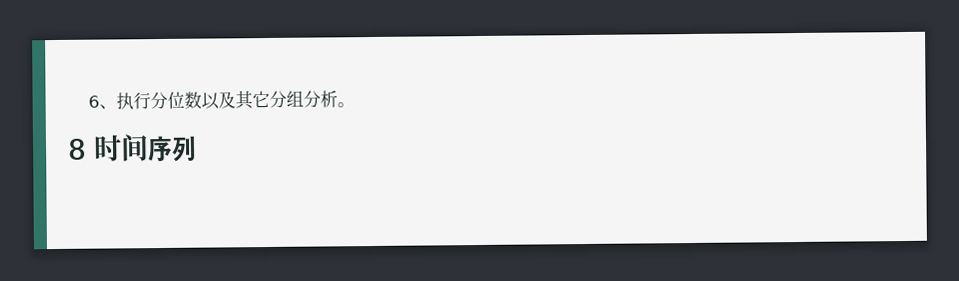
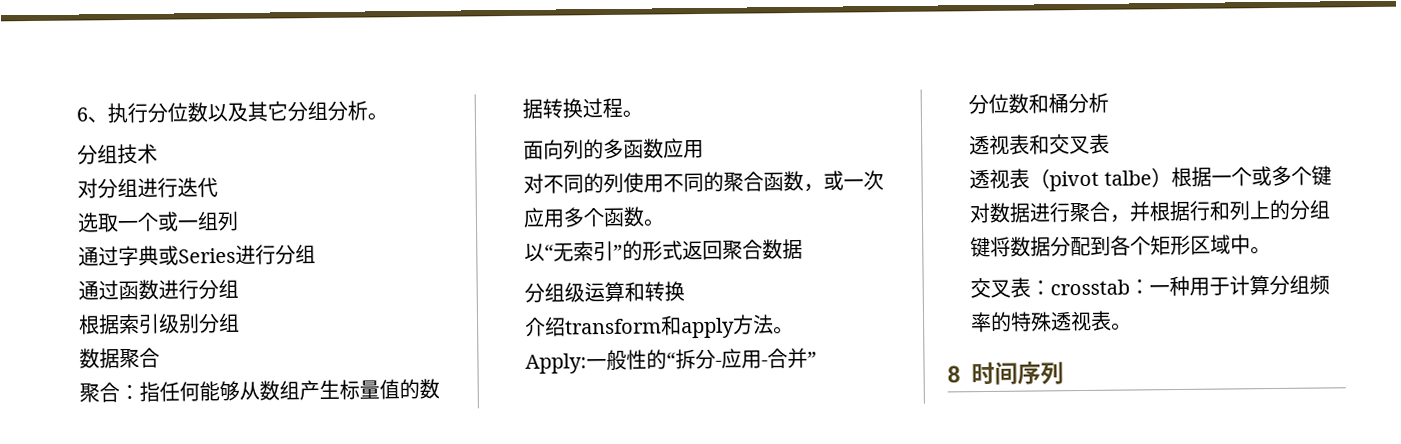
+ 分组技术
+ 对分组进行迭代
+ 选取一个或一组列
+ 通过字典或Series进行分组
+ 通过函数进行分组
+ 根据索引级别分组
+ 数据聚合
+ 聚合：指任何能够从数组产生标量值的数据转换过程。
+ 面向列的多函数应用
+ 对不同的列使用不同的聚合函数，或一次应用多个函数。
+ 以“无索引”的形式返回聚合数据
+ 分组级运算和转换
+ 介绍transform和apply方法。
+ Apply:一般性的“拆分-应用-合并”
+ 分位数和桶分析
+ 透视表和交叉表
+ 透视表（pivot talbe）根据一个或多个键对数据进行聚合，并根据行和列上的分组键将数据分配到各个矩形区域中。
+ 交叉表：crosstab：一种用于计算分组频率的特殊透视表。

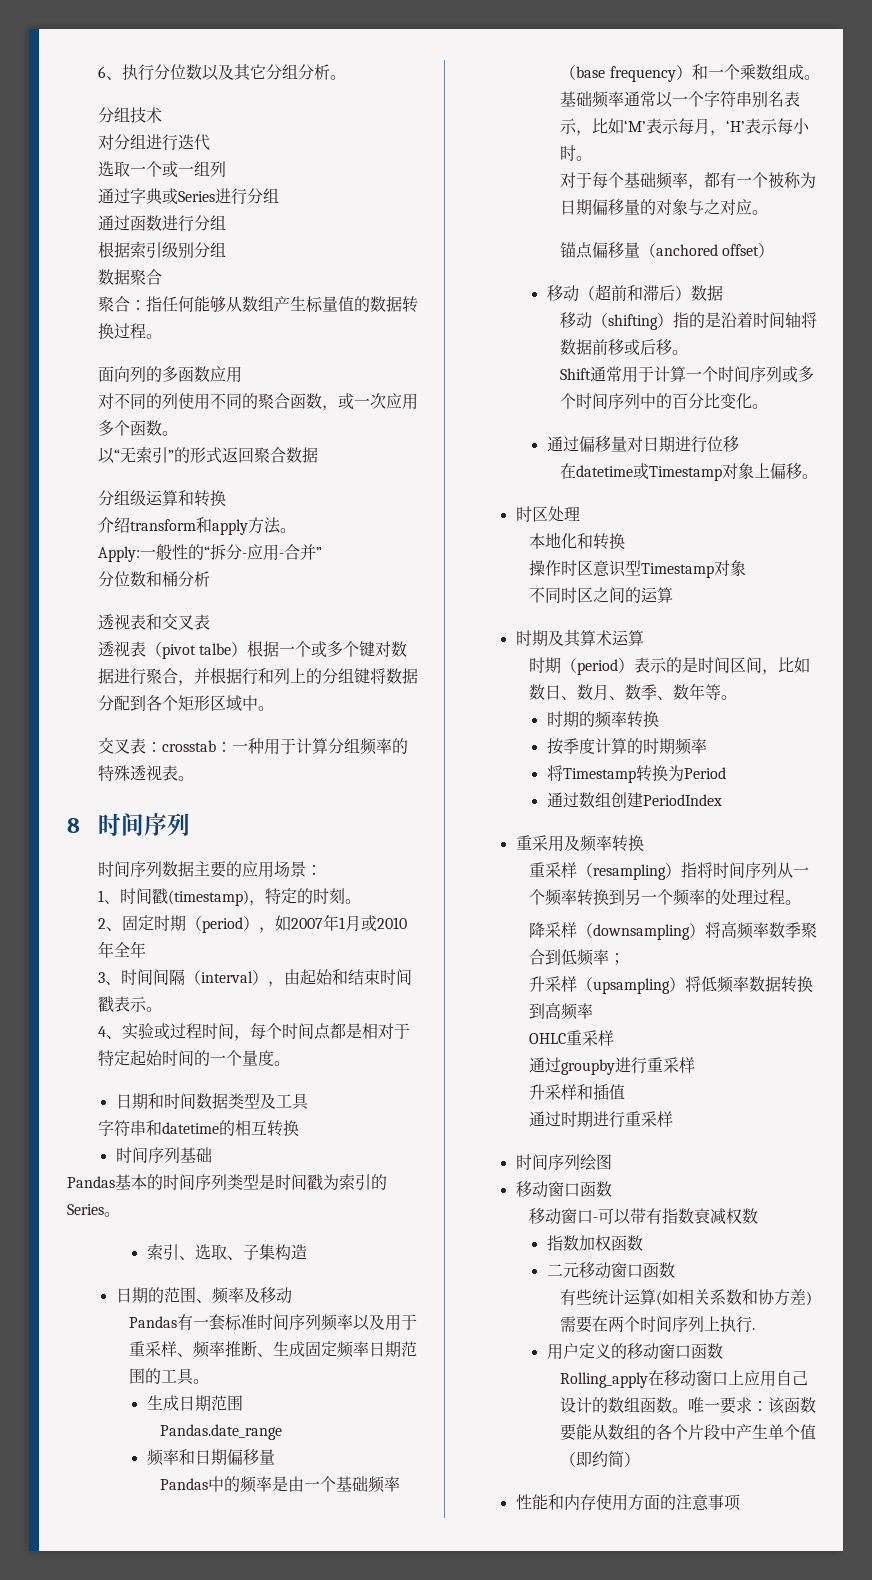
+ 时间序列数据主要的应用场景：
+ 1、时间戳(timestamp)，特定的时刻。
+ 2、固定时期（period），如2007年1月或2010年全年
+ 3、时间间隔（interval），由起始和结束时间戳表示。
+ 4、实验或过程时间，每个时间点都是相对于特定起始时间的一个量度。
+ 日期和时间数据类型及工具
+ 字符串和datetime的相互转换
+ 时间序列基础
+ Pandas基本的时间序列类型是时间戳为索引的Series。
+ 索引、选取、子集构造
+ 日期的范围、频率及移动
+ Pandas有一套标准时间序列频率以及用于重采样、频率推断、生成固定频率日期范围的工具。
+ 生成日期范围
+ Pandas.date_range
+ 频率和日期偏移量
+ Pandas中的频率是由一个基础频率（base frequency）和一个乘数组成。基础频率通常以一个字符串别名表示，比如‘M’表示每月，‘H’表示每小时。
+ 对于每个基础频率，都有一个被称为日期偏移量的对象与之对应。
+ 锚点偏移量（anchored offset）
+ 移动（超前和滞后）数据
+ 移动（shifting）指的是沿着时间轴将数据前移或后移。
+ Shift通常用于计算一个时间序列或多个时间序列中的百分比变化。
+ 通过偏移量对日期进行位移
+ 在datetime或Timestamp对象上偏移。
+ 时区处理
+ 本地化和转换
+ 操作时区意识型Timestamp对象
+ 不同时区之间的运算
+ 时期及其算术运算
+ 时期（period）表示的是时间区间，比如数日、数月、数季、数年等。
+ 时期的频率转换
+ 按季度计算的时期频率
+ 将Timestamp转换为Period
+ 通过数组创建PeriodIndex
+ 重采用及频率转换
+ 重采样（resampling）指将时间序列从一个频率转换到另一个频率的处理过程。
+ 降采样（downsampling）将高频率数季聚合到低频率；
+ 升采样（upsampling）将低频率数据转换到高频率
+ OHLC重采样
+ 通过groupby进行重采样
+ 升采样和插值
+ 通过时期进行重采样
+ 时间序列绘图
+ 移动窗口函数
+ 移动窗口-可以带有指数衰减权数
+ 指数加权函数
+ 二元移动窗口函数
+ 有些统计运算(如相关系数和协方差)需要在两个时间序列上执行.
+ 用户定义的移动窗口函数
+ Rolling_apply在移动窗口上应用自己设计的数组函数。唯一要求：该函数要能从数组的各个片段中产生单个值（即约简）
+ 性能和内存使用方面的注意事项

